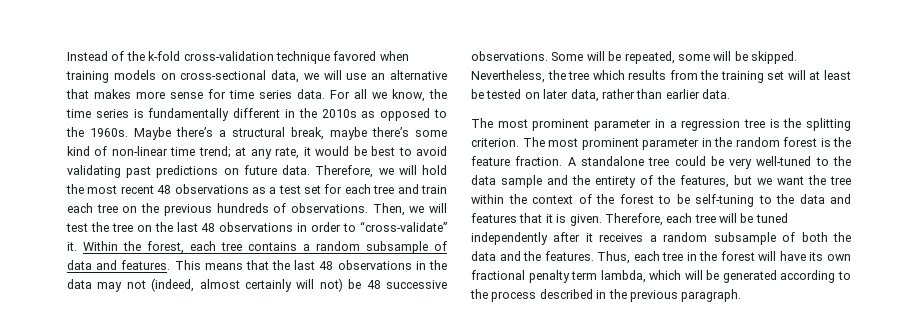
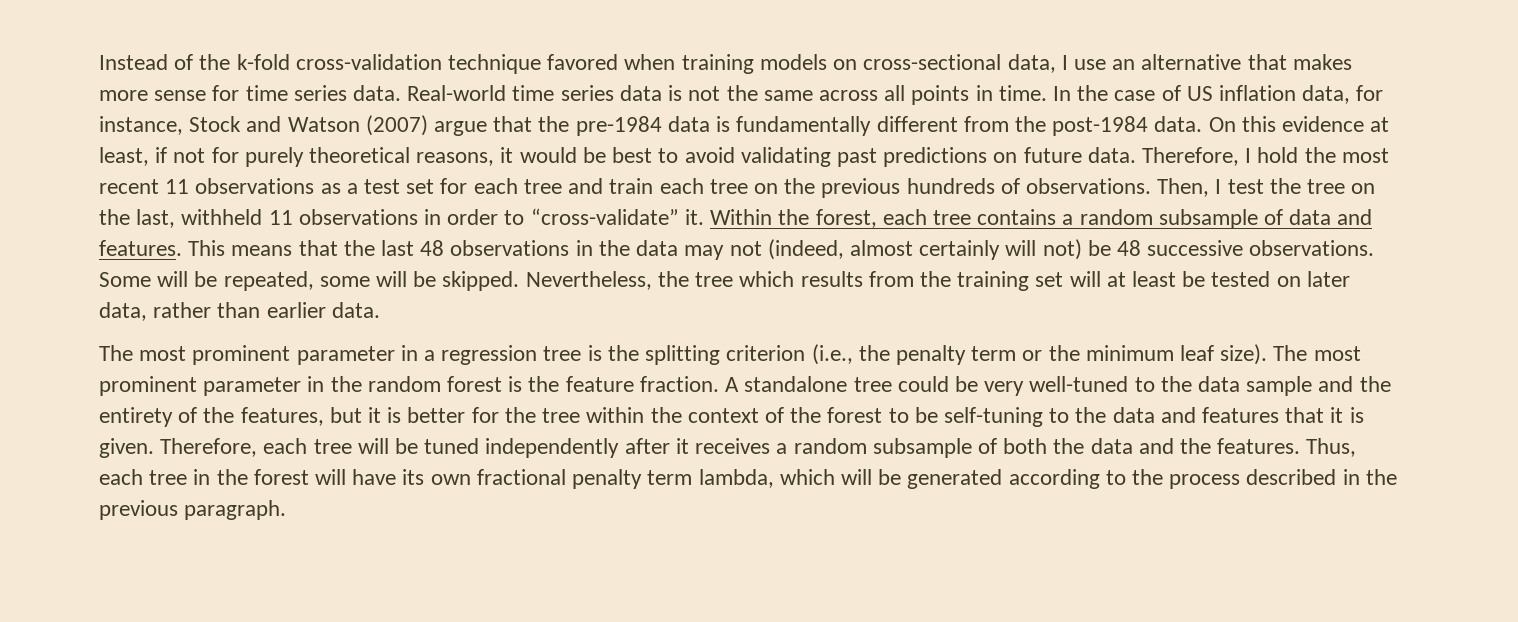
- Instead of the k-fold cross-validation technique favored when training models on cross-sectional data, we will use an alternative that makes more sense for time series data.
+ Instead of the k-fold cross-validation technique favored when training models on cross-sectional data, I use an alternative that makes more sense for time series data.
- For all we know, the time series is fundamentally different in the 2010s as opposed to the 1960s. Maybe there’s a structural break, maybe there’s some kind of non-linear time trend; at any rate, it would be best to avoid validating past predictions on future data.
+ Real-world time series data is not the same across all points in time. In the case of US inflation data, for instance, Stock and Watson (2007) argue that the pre-1984 data is fundamentally different from the post-1984 data. On this evidence at least, if not for purely theoretical reasons, it would be best to avoid validating past predictions on future data.
- Therefore, we will hold the most recent 48 observations as a test set for each tree and train each tree on the previous hundreds of observations.
+ Therefore, I hold the most recent 11 observations as a test set for each tree and train each tree on the previous hundreds of observations.
- Then, we will test the tree on the last 48 observations in order to “cross-validate” it.
+ Then, I test the tree on the last, withheld 11 observations in order to “cross-validate” it.
- The most prominent parameter in a regression tree is the splitting criterion.
+ The most prominent parameter in a regression tree is the splitting criterion (i.e., the penalty term or the minimum leaf size).
- A standalone tree could be very well-tuned to the data sample and the entirety of the features, but we want the tree within the context of the forest to be self-tuning to the data and features that it is given.
+ A standalone tree could be very well-tuned to the data sample and the entirety of the features, but it is better for the tree within the context of the forest to be self-tuning to the data and features that it is given.

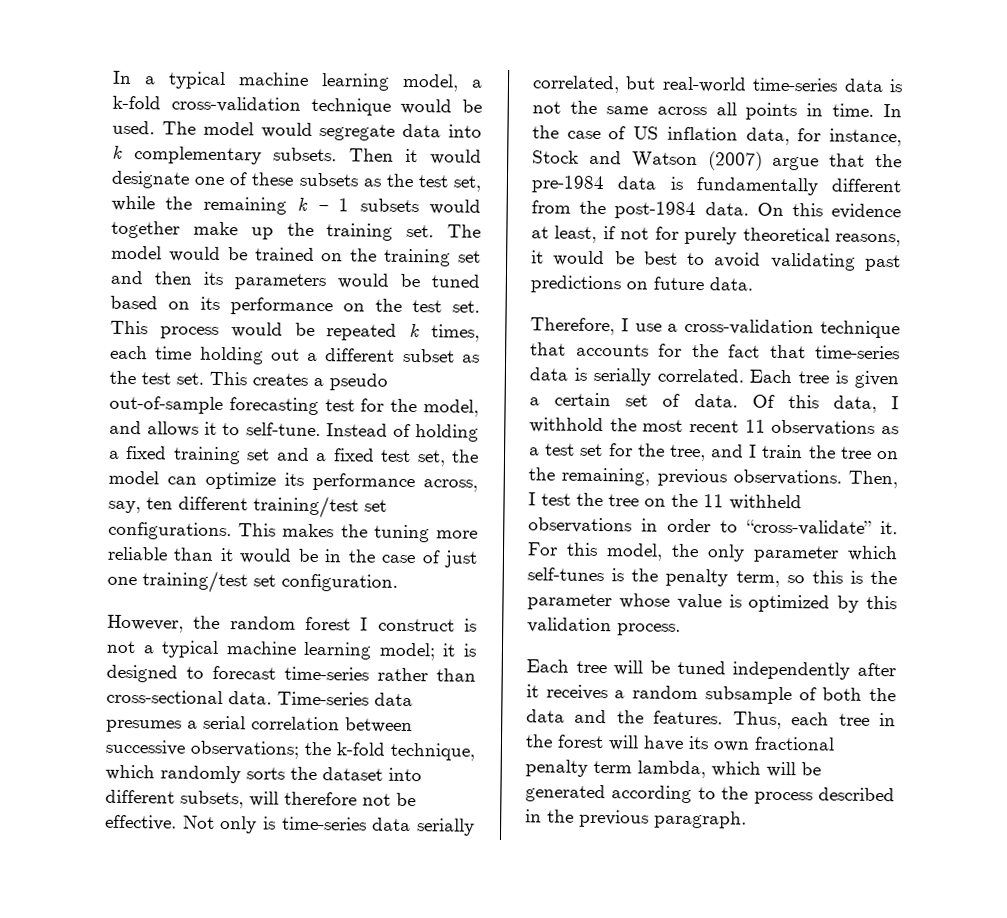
- Instead of the k-fold cross-validation technique favored when training models on cross-sectional data, I use an alternative that makes more sense for time series data. Real-world time series data is not the same across all points in time.
+ In a typical machine learning model, a k-fold cross-validation technique would be used. The model would segregate data into k complementary subsets. Then it would designate one of these subsets as the test set, while the remaining k – 1 subsets would together make up the training set. The model would be trained on the training set and then its parameters would be tuned based on its performance on the test set. This process would be repeated k times, each time holding out a different subset as the test set. This creates a pseudo out-of-sample forecasting test for the model, and allows it to self-tune. Instead of holding a fixed training set and a fixed test set, the model can optimize its performance across, say, ten different training/test set configurations. This makes the tuning more reliable than it would be in the case of just one training/test set configuration.
+ However, the random forest I construct is not a typical machine learning model; it is designed to forecast time-series rather than cross-sectional data. Time-series data presumes a serial correlation between successive observations; the k-fold technique, which randomly sorts the dataset into different subsets, will therefore not be effective. Not only is time-series data serially correlated, but real-world time-series data is not the same across all points in time.
- On this evidence at least, if not for purely theoretical reasons, it would be best to avoid validating past predictions on future data. Therefore, I hold the most recent 11 observations as a test set for each tree and train each tree on the previous hundreds of observations.
+ On this evidence at least, if not for purely theoretical reasons, it would be best to avoid validating past predictions on future data.
+ Therefore, I use a cross-validation technique that accounts for the fact that time-series data is serially correlated. Each tree is given a certain set of data. Of this data, I withhold the most recent 11 observations as a test set for the tree, and I train the tree on the remaining, previous observations.
- Then, I test the tree on the last, withheld 11 observations in order to “cross-validate” it.
+ Then, I test the tree on the 11 withheld observations in order to “cross-validate” it.
- Within the forest, each tree contains a random subsample of data and features. This means that the last 48 observations in the data may not (indeed, almost certainly will not) be 48 successive observations. Some will be repeated, some will be skipped. Nevertheless, the tree which results from the training set will at least be tested on later data, rather than earlier data.
- The most prominent parameter in a regression tree is the splitting criterion (i.e., the penalty term or the minimum leaf size). The most prominent parameter in the random forest is the feature fraction. A standalone tree could be very well-tuned to the data sample and the entirety of the features, but it is better for the tree within the context of the forest to be self-tuning to the data and features that it is given. Therefore, each tree will be tuned independently after it receives a random subsample of both the data and the features.
+ For this model, the only parameter which self-tunes is the penalty term, so this is the parameter whose value is optimized by this validation process.
+ Each tree will be tuned independently after it receives a random subsample of both the data and the features.

